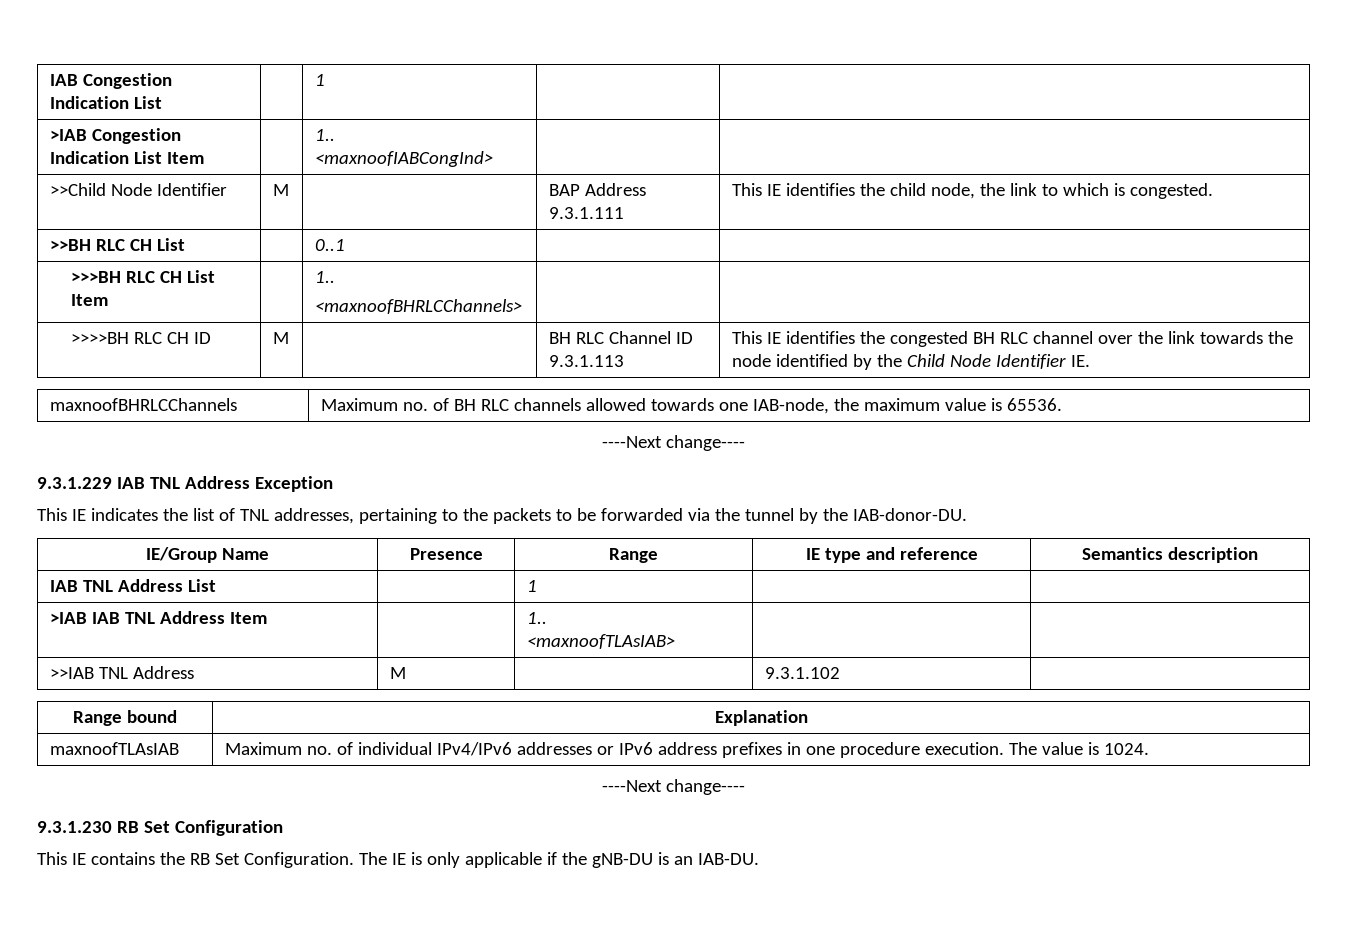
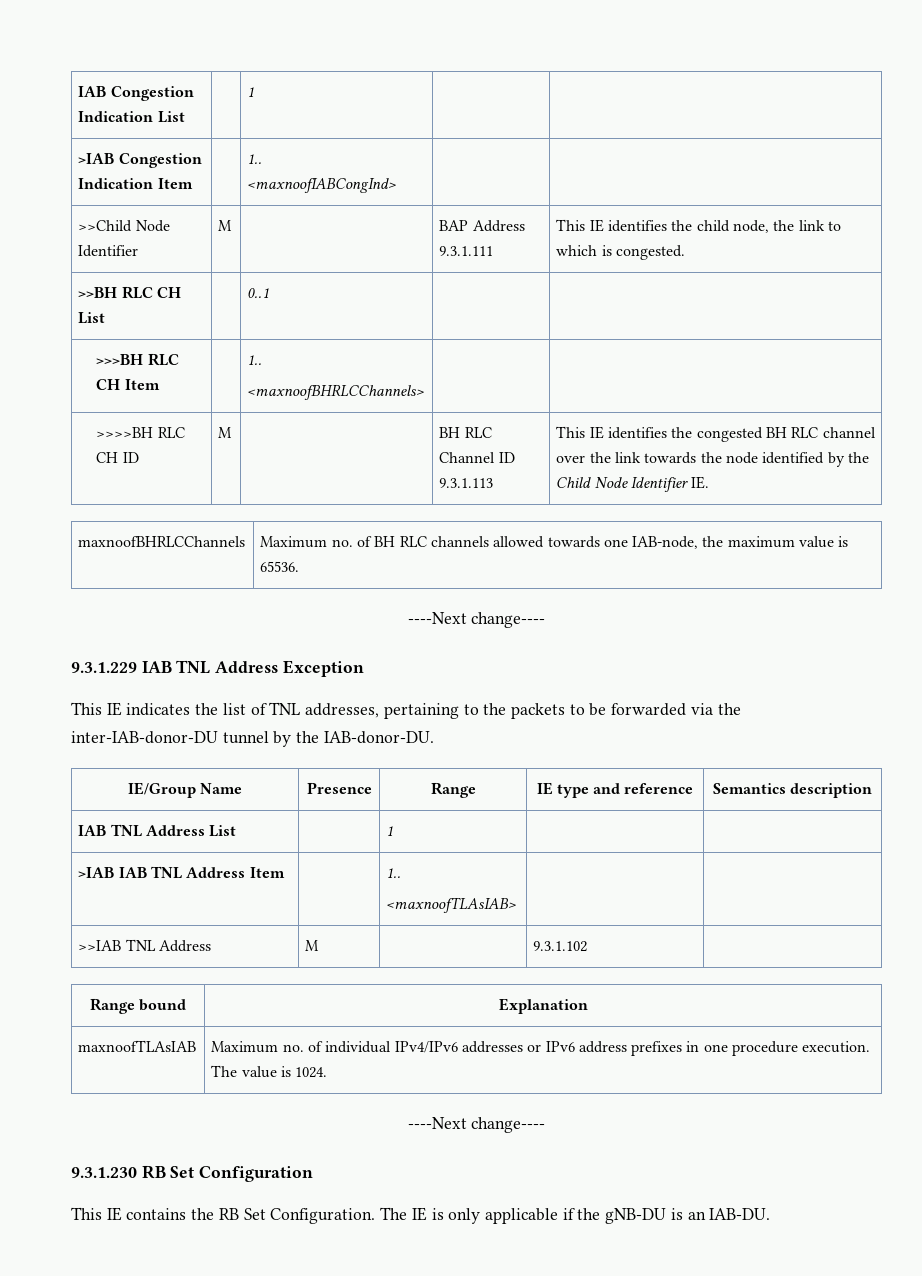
- >IAB Congestion Indication List Item | | 1..
+ >IAB Congestion Indication Item | | 1..
- >>>BH RLC CH List Item | | 1..
+ >>>BH RLC CH Item | | 1..
- This IE indicates the list of TNL addresses, pertaining to the packets to be forwarded via the tunnel by the IAB-donor-DU.
+ This IE indicates the list of TNL addresses, pertaining to the packets to be forwarded via the inter-IAB-donor-DU tunnel by the IAB-donor-DU.

